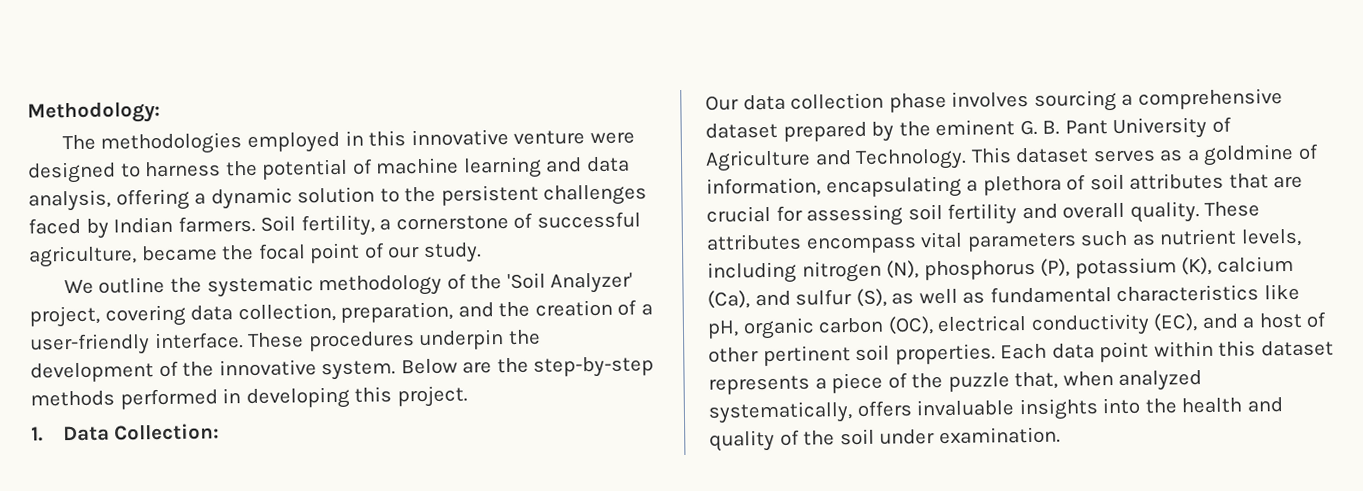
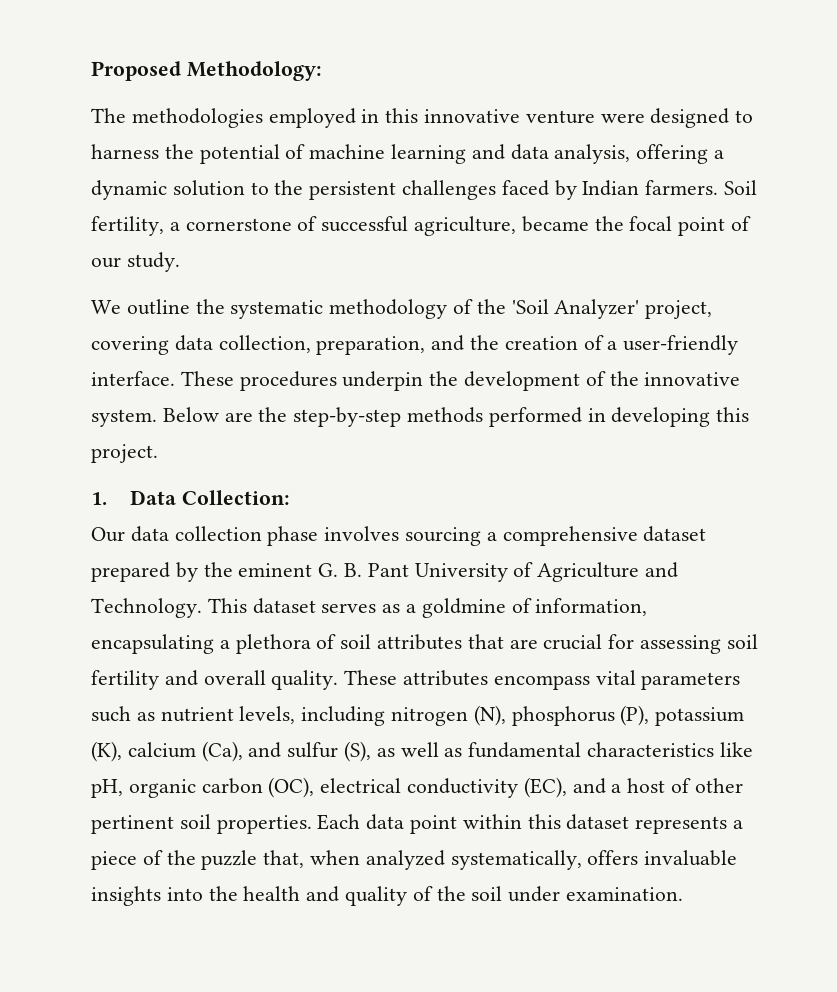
- Methodology:
+ Proposed Methodology:

